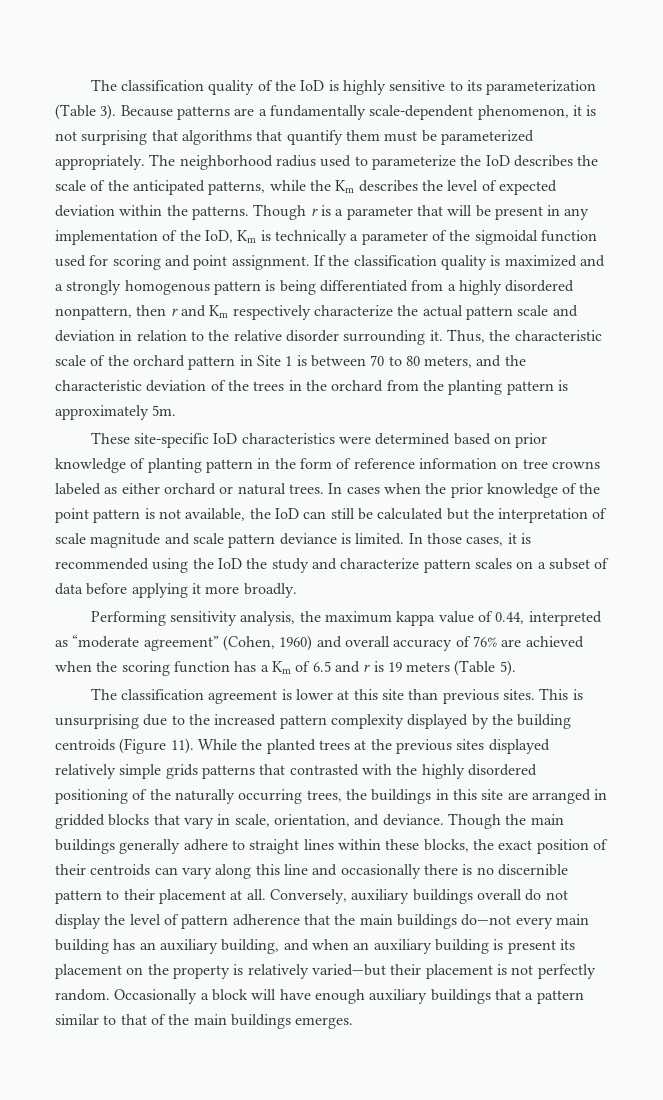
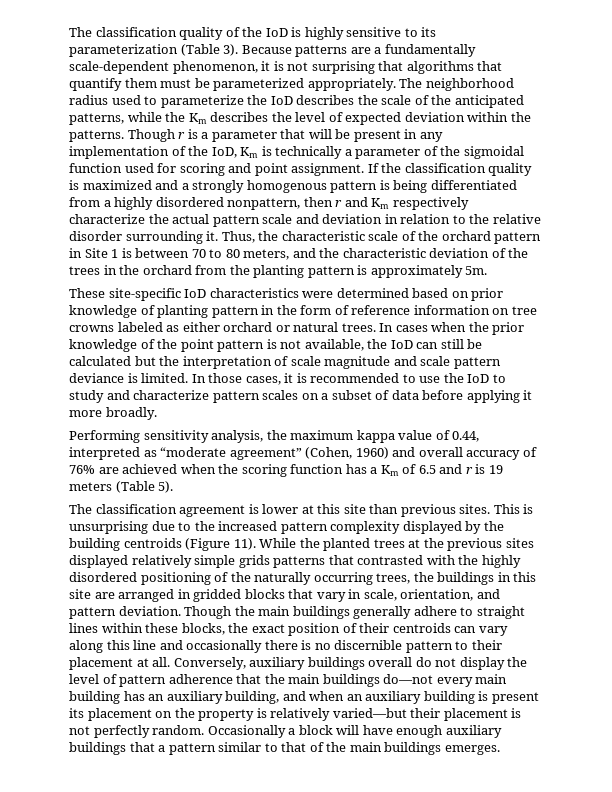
- In those cases, it is recommended using the IoD the study and characterize pattern scales on a subset of data before applying it more broadly.
+ In those cases, it is recommended to use the IoD to study and characterize pattern scales on a subset of data before applying it more broadly.
- While the planted trees at the previous sites displayed relatively simple grids patterns that contrasted with the highly disordered positioning of the naturally occurring trees, the buildings in this site are arranged in gridded blocks that vary in scale, orientation, and deviance.
+ While the planted trees at the previous sites displayed relatively simple grids patterns that contrasted with the highly disordered positioning of the naturally occurring trees, the buildings in this site are arranged in gridded blocks that vary in scale, orientation, and pattern deviation.

